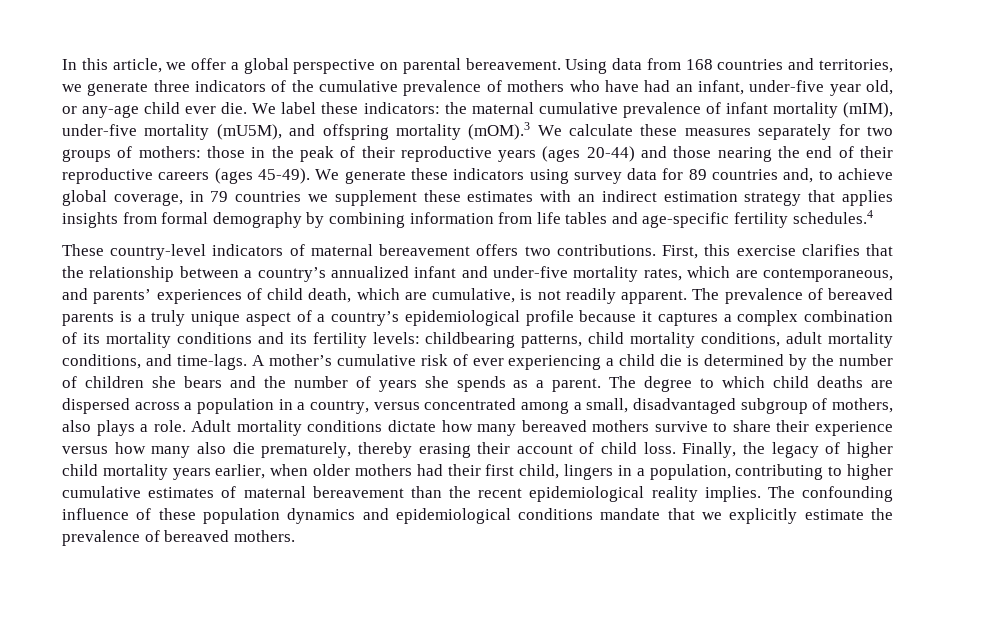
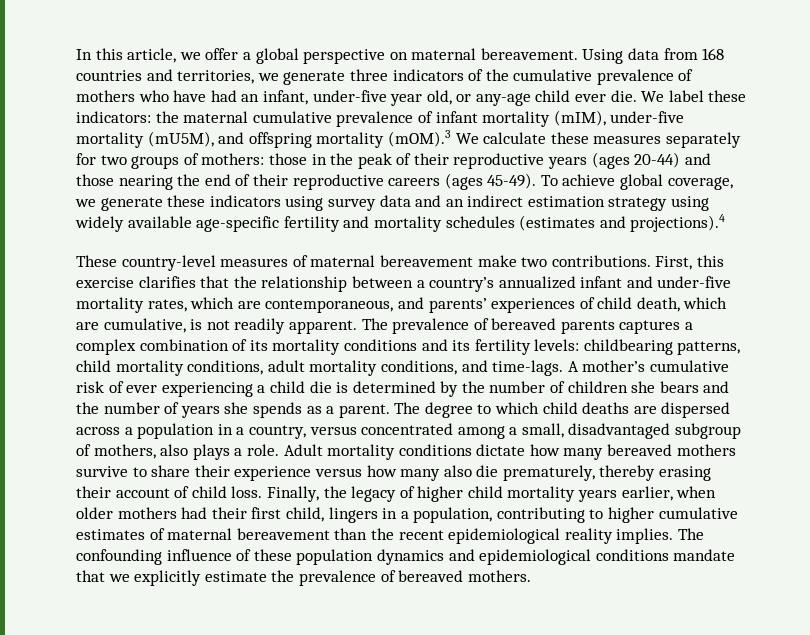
- In this article, we offer a global perspective on parental bereavement.
+ In this article, we offer a global perspective on maternal bereavement.
- We generate these indicators using survey data for 89 countries and, to achieve global coverage, in 79 countries we supplement these estimates with an indirect estimation strategy that applies insights from formal demography by combining information from life tables and age-specific fertility schedules.4
+ To achieve global coverage, we generate these indicators using survey data and an indirect estimation strategy using widely available age-specific fertility and mortality schedules (estimates and projections).4
- These country-level indicators of maternal bereavement offers two contributions.
+ These country-level measures of maternal bereavement make two contributions.
- The prevalence of bereaved parents is a truly unique aspect of a country’s epidemiological profile because it captures a complex combination of its mortality conditions and its fertility levels: childbearing patterns, child mortality conditions, adult mortality conditions, and time-lags.
+ The prevalence of bereaved parents captures a complex combination of its mortality conditions and its fertility levels: childbearing patterns, child mortality conditions, adult mortality conditions, and time-lags.

